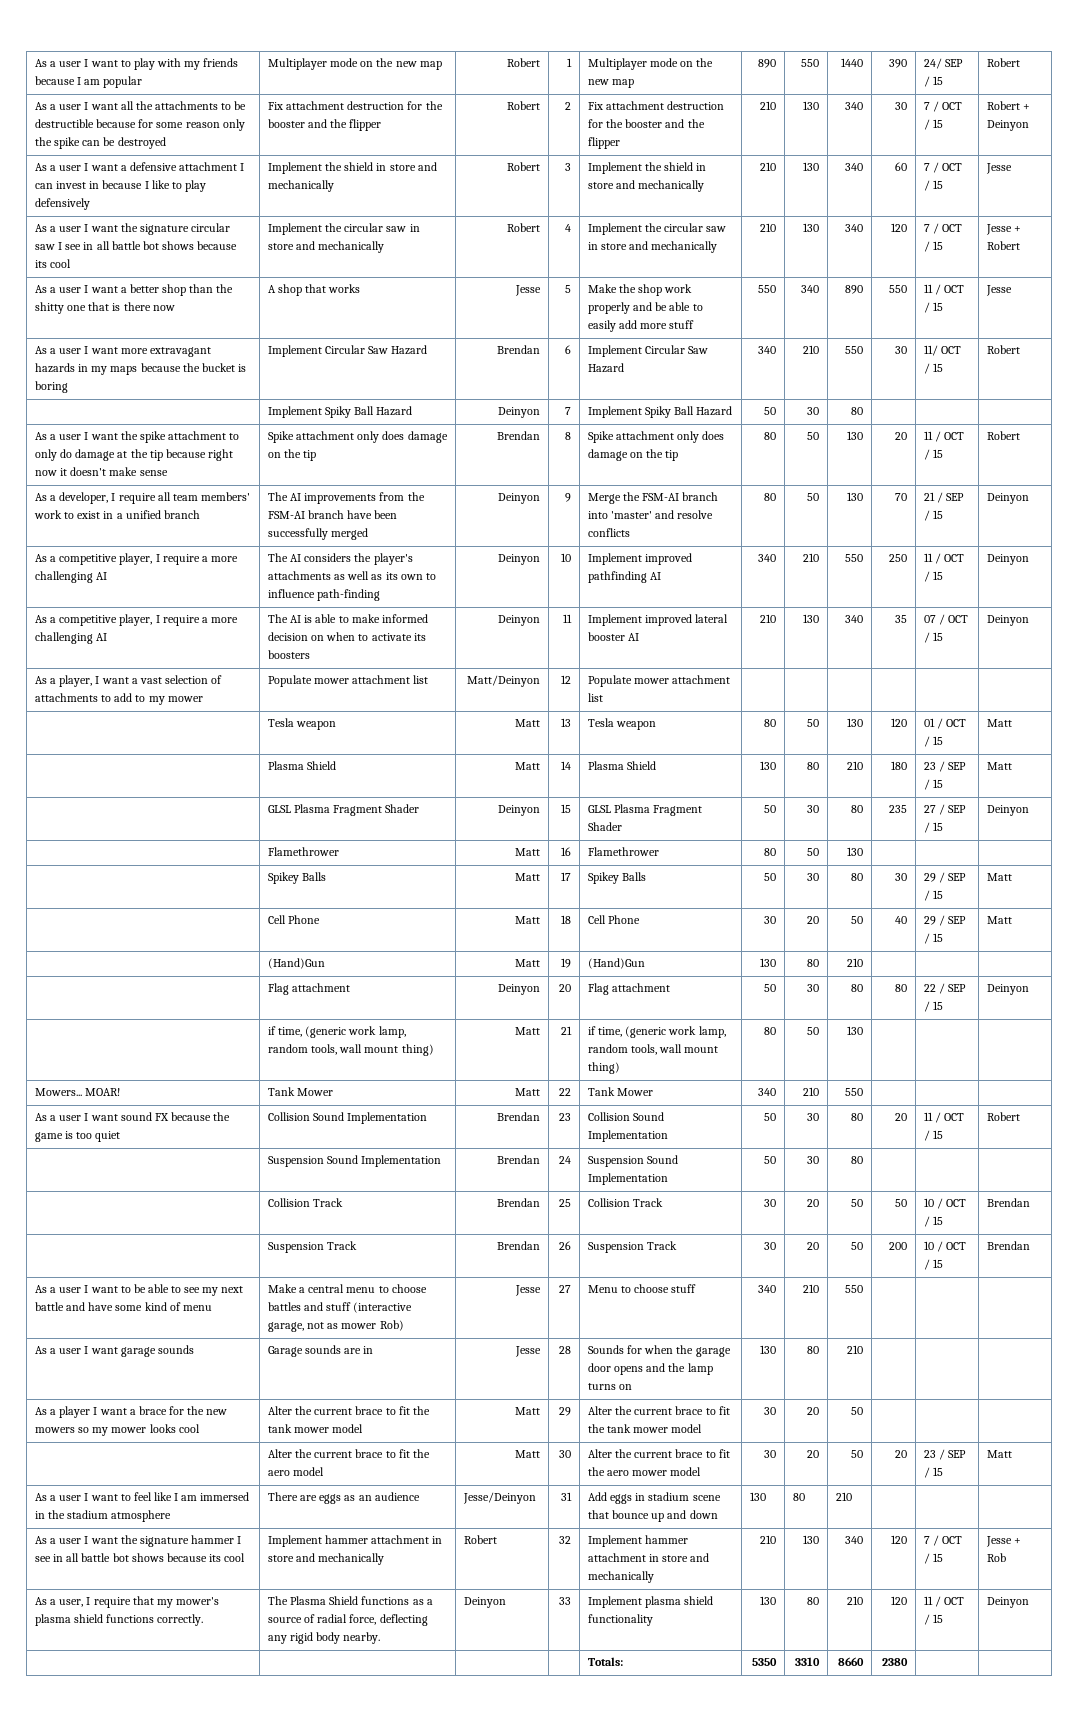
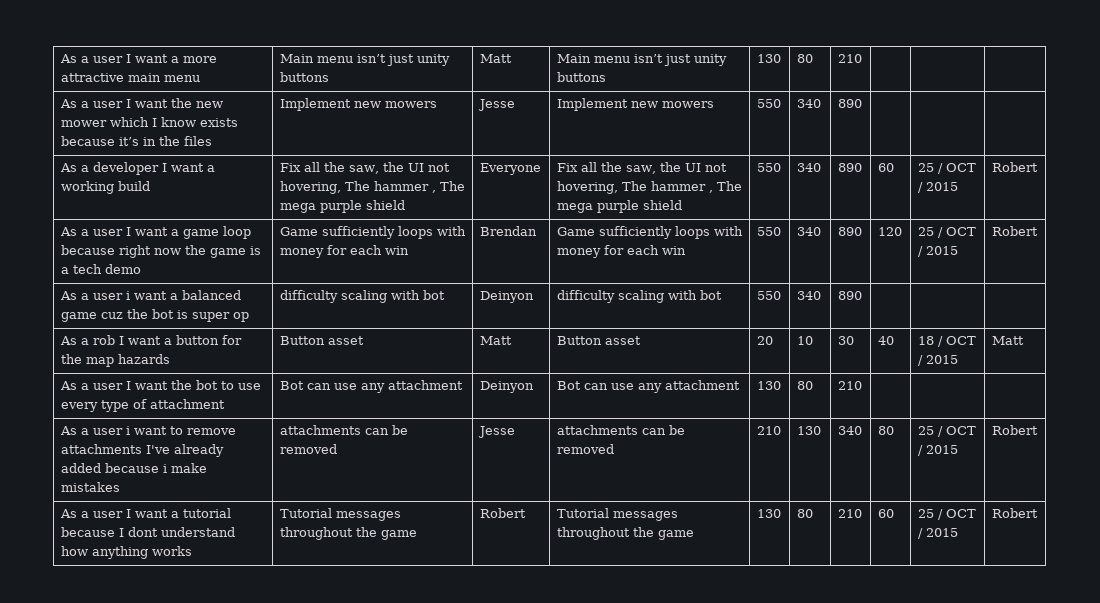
- As a user I want to play with my friends because I am popular | Multiplayer mode on the new map | Robert | 1 | Multiplayer mode on the new map | 890 | 550 | 1440 | 390 | 24/ SEP / 15 | Robert
- As a user I want all the attachments to be destructible because for some reason only the spike can be destroyed | Fix attachment destruction for the booster and the flipper | Robert | 2 | Fix attachment destruction for the booster and the flipper | 210 | 130 | 340 | 30 | 7 / OCT / 15 | Robert + Deinyon
- As a user I want a defensive attachment I can invest in because I like to play defensively | Implement the shield in store and mechanically | Robert | 3 | Implement the shield in store and mechanically | 210 | 130 | 340 | 60 | 7 / OCT / 15 | Jesse
- As a user I want the signature circular saw I see in all battle bot shows because its cool | Implement the circular saw in store and mechanically | Robert | 4 | Implement the circular saw in store and mechanically | 210 | 130 | 340 | 120 | 7 / OCT / 15 | Jesse + Robert
- As a user I want a better shop than the shitty one that is there now | A shop that works | Jesse | 5 | Make the shop work properly and be able to easily add more stuff | 550 | 340 | 890 | 550 | 11 / OCT / 15 | Jesse
- As a user I want more extravagant hazards in my maps because the bucket is boring | Implement Circular Saw Hazard | Brendan | 6 | Implement Circular Saw Hazard | 340 | 210 | 550 | 30 | 11/ OCT / 15 | Robert
- | Implement Spiky Ball Hazard | Deinyon | 7 | Implement Spiky Ball Hazard | 50 | 30 | 80 | | |
- As a user I want the spike attachment to only do damage at the tip because right now it doesn't make sense | Spike attachment only does damage on the tip | Brendan | 8 | Spike attachment only does damage on the tip | 80 | 50 | 130 | 20 | 11 / OCT / 15 | Robert
- As a developer, I require all team members' work to exist in a unified branch | The AI improvements from the FSM-AI branch have been successfully merged | Deinyon | 9 | Merge the FSM-AI branch into 'master' and resolve conflicts | 80 | 50 | 130 | 70 | 21 / SEP / 15 | Deinyon
- As a competitive player, I require a more challenging AI | The AI considers the player's attachments as well as its own to influence path-finding | Deinyon | 10 | Implement improved pathfinding AI | 340 | 210 | 550 | 250 | 11 / OCT / 15 | Deinyon
- As a competitive player, I require a more challenging AI | The AI is able to make informed decision on when to activate its boosters | Deinyon | 11 | Implement improved lateral booster AI | 210 | 130 | 340 | 35 | 07 / OCT / 15 | Deinyon
- As a player, I want a vast selection of attachments to add to my mower | Populate mower attachment list | Matt/Deinyon | 12 | Populate mower attachment list | | | | | |
- | Tesla weapon | Matt | 13 | Tesla weapon | 80 | 50 | 130 | 120 | 01 / OCT / 15 | Matt
- | Plasma Shield | Matt | 14 | Plasma Shield | 130 | 80 | 210 | 180 | 23 / SEP / 15 | Matt
- | GLSL Plasma Fragment Shader | Deinyon | 15 | GLSL Plasma Fragment Shader | 50 | 30 | 80 | 235 | 27 / SEP / 15 | Deinyon
- | Flamethrower | Matt | 16 | Flamethrower | 80 | 50 | 130 | | |
- | Spikey Balls | Matt | 17 | Spikey Balls | 50 | 30 | 80 | 30 | 29 / SEP / 15 | Matt
- | Cell Phone | Matt | 18 | Cell Phone | 30 | 20 | 50 | 40 | 29 / SEP / 15 | Matt
- | (Hand)Gun | Matt | 19 | (Hand)Gun | 130 | 80 | 210 | | |
- | Flag attachment | Deinyon | 20 | Flag attachment | 50 | 30 | 80 | 80 | 22 / SEP / 15 | Deinyon
- | if time, (generic work lamp, random tools, wall mount thing) | Matt | 21 | if time, (generic work lamp, random tools, wall mount thing) | 80 | 50 | 130 | | |
- Mowers... MOAR! | Tank Mower | Matt | 22 | Tank Mower | 340 | 210 | 550 | | |
- As a user I want sound FX because the game is too quiet | Collision Sound Implementation | Brendan | 23 | Collision Sound Implementation | 50 | 30 | 80 | 20 | 11 / OCT / 15 | Robert
- | Suspension Sound Implementation | Brendan | 24 | Suspension Sound Implementation | 50 | 30 | 80 | | |
- | Collision Track | Brendan | 25 | Collision Track | 30 | 20 | 50 | 50 | 10 / OCT / 15 | Brendan
- | Suspension Track | Brendan | 26 | Suspension Track | 30 | 20 | 50 | 200 | 10 / OCT / 15 | Brendan
- As a user I want to be able to see my next battle and have some kind of menu | Make a central menu to choose battles and stuff (interactive garage, not as mower Rob) | Jesse | 27 | Menu to choose stuff | 340 | 210 | 550 | | |
- As a user I want garage sounds | Garage sounds are in | Jesse | 28 | Sounds for when the garage door opens and the lamp turns on | 130 | 80 | 210 | | |
- As a player I want a brace for the new mowers so my mower looks cool | Alter the current brace to fit the tank mower model | Matt | 29 | Alter the current brace to fit the tank mower model | 30 | 20 | 50 | | |
- | Alter the current brace to fit the aero model | Matt | 30 | Alter the current brace to fit the aero mower model | 30 | 20 | 50 | 20 | 23 / SEP / 15 | Matt
- As a user I want to feel like I am immersed in the stadium atmosphere | There are eggs as an audience | Jesse/Deinyon | 31 | Add eggs in stadium scene that bounce up and down | 130 | 80 | 210 | | |
+ As a user I want a more attractive main menu | Main menu isn’t just unity buttons | Matt | Main menu isn’t just unity buttons | 130 | 80 | 210 | | |
- As a user I want the signature hammer I see in all battle bot shows because its cool | Implement hammer attachment in store and mechanically | Robert | 32 | Implement hammer attachment in store and mechanically | 210 | 130 | 340 | 120 | 7 / OCT / 15 | Jesse + Rob
- As a user, I require that my mower's plasma shield functions correctly. | The Plasma Shield functions as a source of radial force, deflecting any rigid body nearby. | Deinyon | 33 | Implement plasma shield functionality | 130 | 80 | 210 | 120 | 11 / OCT / 15 | Deinyon
- | | | | Totals: | 5350 | 3310 | 8660 | 2380 | |
+ As a user I want the new mower which I know exists because it’s in the files | Implement new mowers | Jesse | Implement new mowers | 550 | 340 | 890 | | |
+ As a developer I want a working build | Fix all the saw, the UI not hovering, The hammer , The mega purple shield | Everyone | Fix all the saw, the UI not hovering, The hammer , The mega purple shield | 550 | 340 | 890 | 60 | 25 / OCT / 2015 | Robert
+ As a user I want a game loop because right now the game is a tech demo | Game sufficiently loops with money for each win | Brendan | Game sufficiently loops with money for each win | 550 | 340 | 890 | 120 | 25 / OCT / 2015 | Robert
+ As a user i want a balanced game cuz the bot is super op | difficulty scaling with bot | Deinyon | difficulty scaling with bot | 550 | 340 | 890 | | |
+ As a rob I want a button for the map hazards | Button asset | Matt | Button asset | 20 | 10 | 30 | 40 | 18 / OCT / 2015 | Matt
+ As a user I want the bot to use every type of attachment | Bot can use any attachment | Deinyon | Bot can use any attachment | 130 | 80 | 210 | | |
+ As a user i want to remove attachments I've already added because i make mistakes | attachments can be removed | Jesse | attachments can be removed | 210 | 130 | 340 | 80 | 25 / OCT / 2015 | Robert
+ As a user I want a tutorial because I dont understand how anything works | Tutorial messages throughout the game | Robert | Tutorial messages throughout the game | 130 | 80 | 210 | 60 | 25 / OCT / 2015 | Robert

